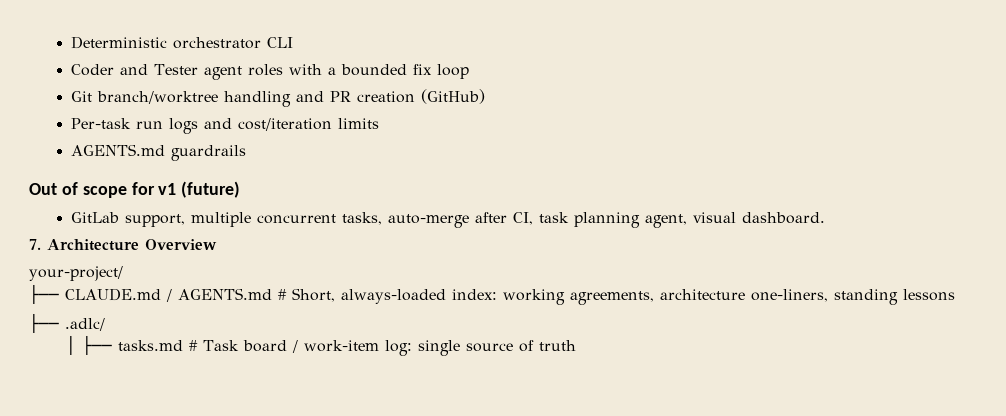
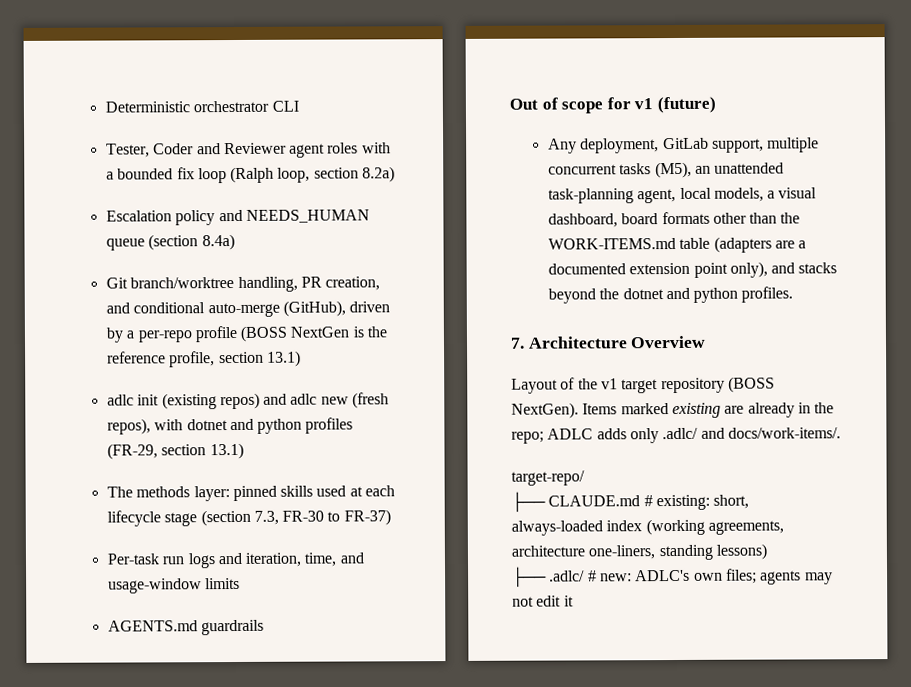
- Coder and Tester agent roles with a bounded fix loop
- Git branch/worktree handling and PR creation (GitHub)
+ Tester, Coder and Reviewer agent roles with a bounded fix loop (Ralph loop, section 8.2a)
+ Escalation policy and NEEDS_HUMAN queue (section 8.4a)
+ Git branch/worktree handling, PR creation, and conditional auto-merge (GitHub), driven by a per-repo profile (BOSS NextGen is the reference profile, section 13.1)
+ adlc init (existing repos) and adlc new (fresh repos), with dotnet and python profiles (FR-29, section 13.1)
+ The methods layer: pinned skills used at each lifecycle stage (section 7.3, FR-30 to FR-37)
- Per-task run logs and cost/iteration limits
+ Per-task run logs and iteration, time, and usage-window limits
- GitLab support, multiple concurrent tasks, auto-merge after CI, task planning agent, visual dashboard.
+ Any deployment, GitLab support, multiple concurrent tasks (M5), an unattended task-planning agent, local models, a visual dashboard, board formats other than the WORK-ITEMS.md table (adapters are a documented extension point only), and stacks beyond the dotnet and python profiles.
  7. Architecture Overview
- your-project/
- ├── CLAUDE.md / AGENTS.md # Short, always-loaded index: working agreements, architecture one-liners, standing lessons
+ Layout of the v1 target repository (BOSS NextGen). Items marked existing are already in the repo; ADLC adds only .adlc/ and docs/work-items/.
+ target-repo/
+ ├── CLAUDE.md # existing: short, always-loaded index (working agreements, architecture one-liners, standing lessons)
- ├── .adlc/
- │ ├── tasks.md # Task board / work-item log: single source of truth
+ ├── .adlc/ # new: ADLC's own files; agents may not edit it

